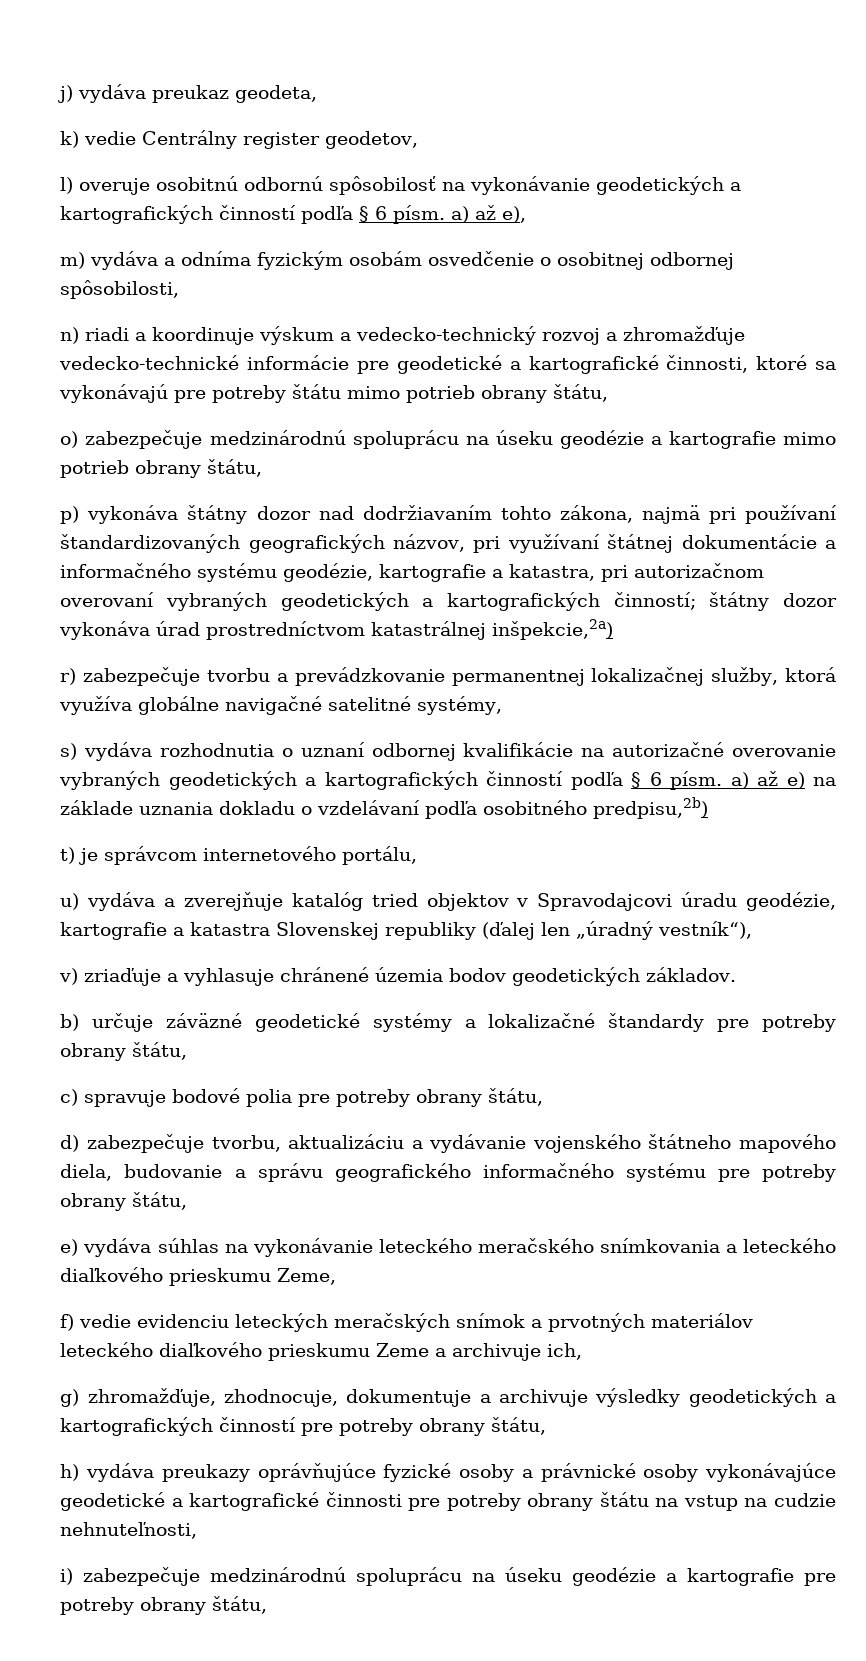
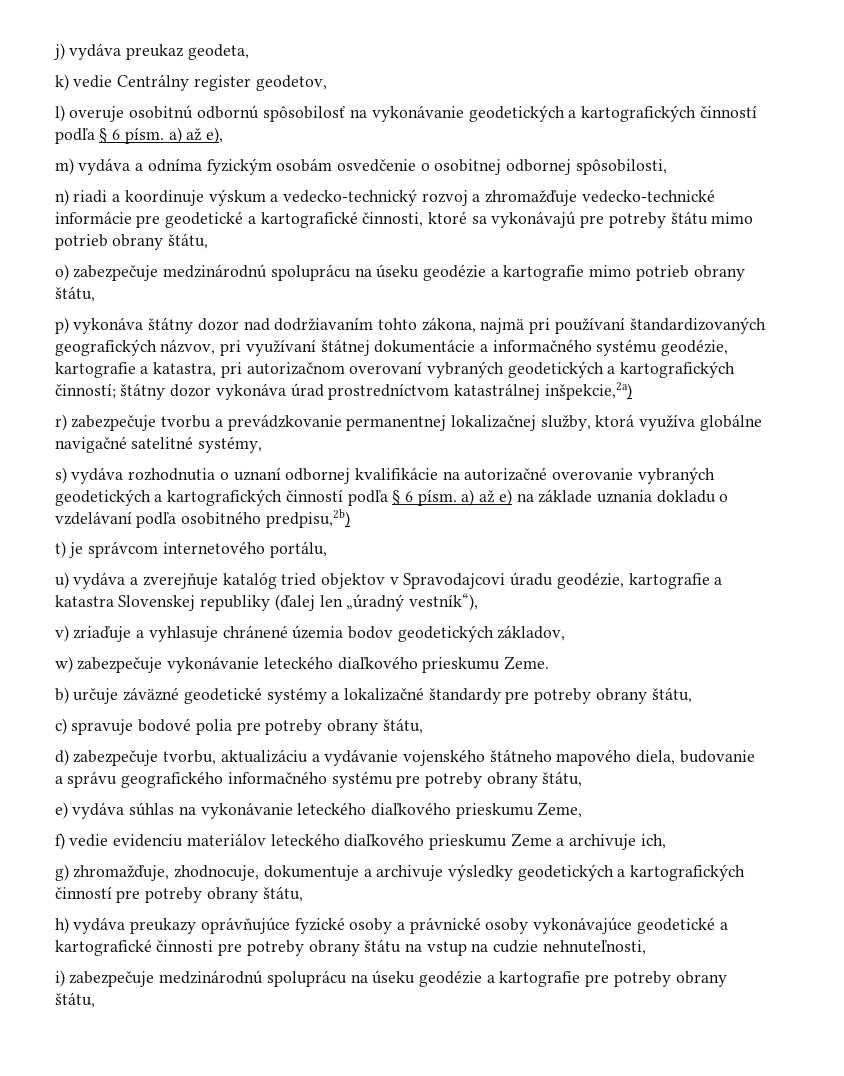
- v) zriaďuje a vyhlasuje chránené územia bodov geodetických základov.
+ v) zriaďuje a vyhlasuje chránené územia bodov geodetických základov,
+ w) zabezpečuje vykonávanie leteckého diaľkového prieskumu Zeme.
- e) vydáva súhlas na vykonávanie leteckého meračského snímkovania a leteckého diaľkového prieskumu Zeme,
+ e) vydáva súhlas na vykonávanie leteckého diaľkového prieskumu Zeme,
- f) vedie evidenciu leteckých meračských snímok a prvotných materiálov leteckého diaľkového prieskumu Zeme a archivuje ich,
+ f) vedie evidenciu materiálov leteckého diaľkového prieskumu Zeme a archivuje ich,

